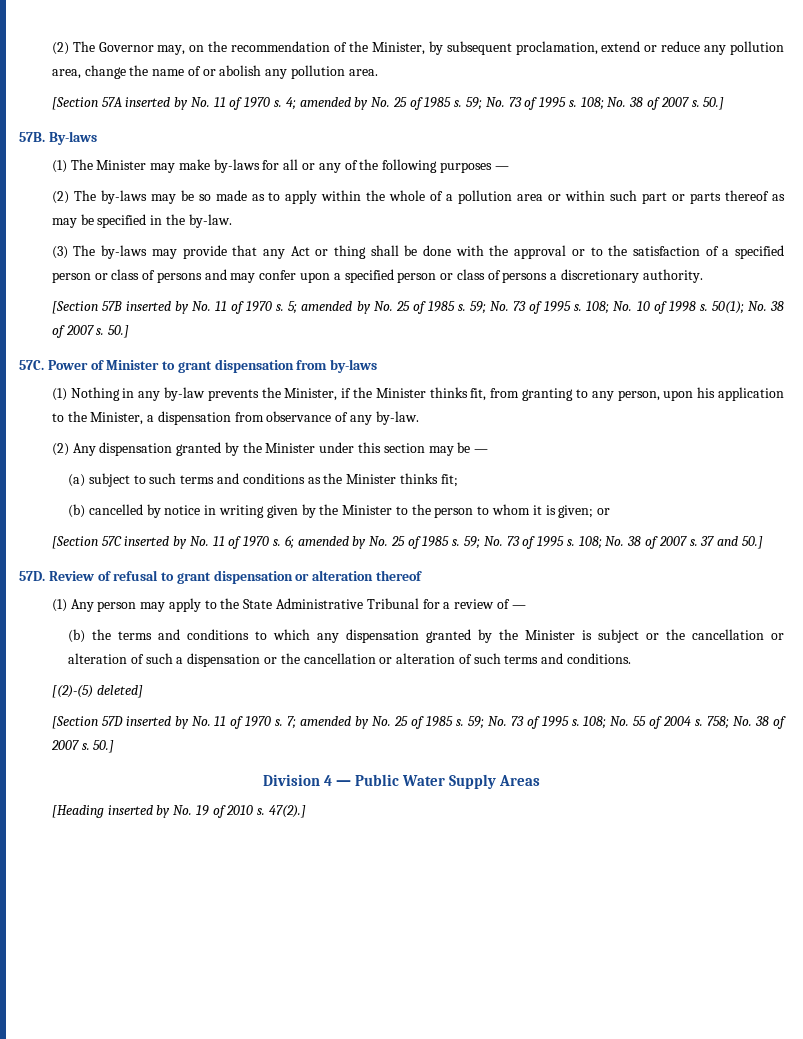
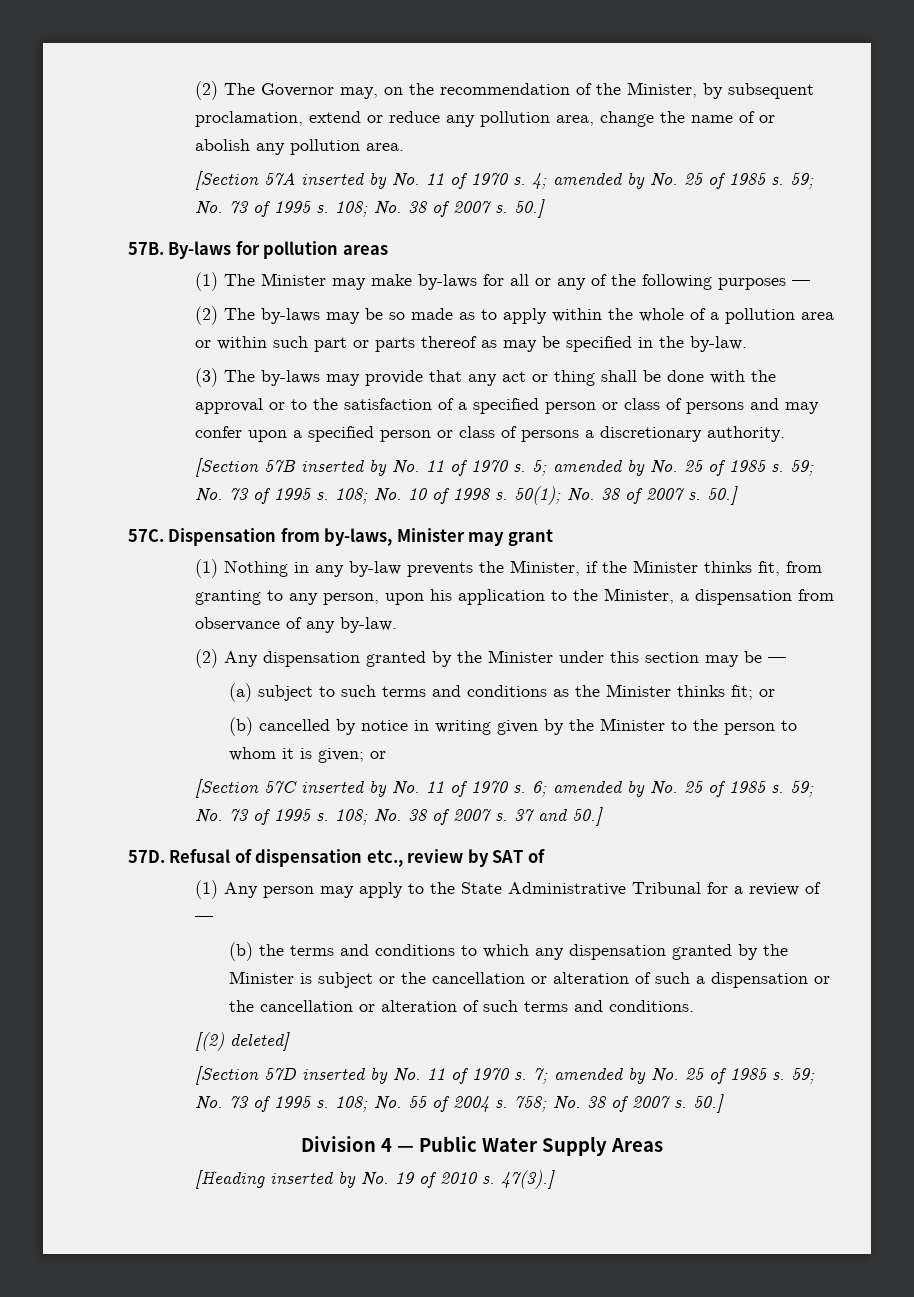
- By-laws
+ By-laws for pollution areas
- (3) The by-laws may provide that any Act or thing shall be done with the approval or to the satisfaction of a specified person or class of persons and may confer upon a specified person or class of persons a discretionary authority.
+ (3) The by-laws may provide that any act or thing shall be done with the approval or to the satisfaction of a specified person or class of persons and may confer upon a specified person or class of persons a discretionary authority.
- Power of Minister to grant dispensation from by-laws
+ Dispensation from by-laws, Minister may grant
- (a) subject to such terms and conditions as the Minister thinks fit;
+ (a) subject to such terms and conditions as the Minister thinks fit; or
- Review of refusal to grant dispensation or alteration thereof
+ Refusal of dispensation etc., review by SAT of
- [(2)-(5) deleted]
+ [(2) deleted]
- 47(2).]
+ 47(3).]

